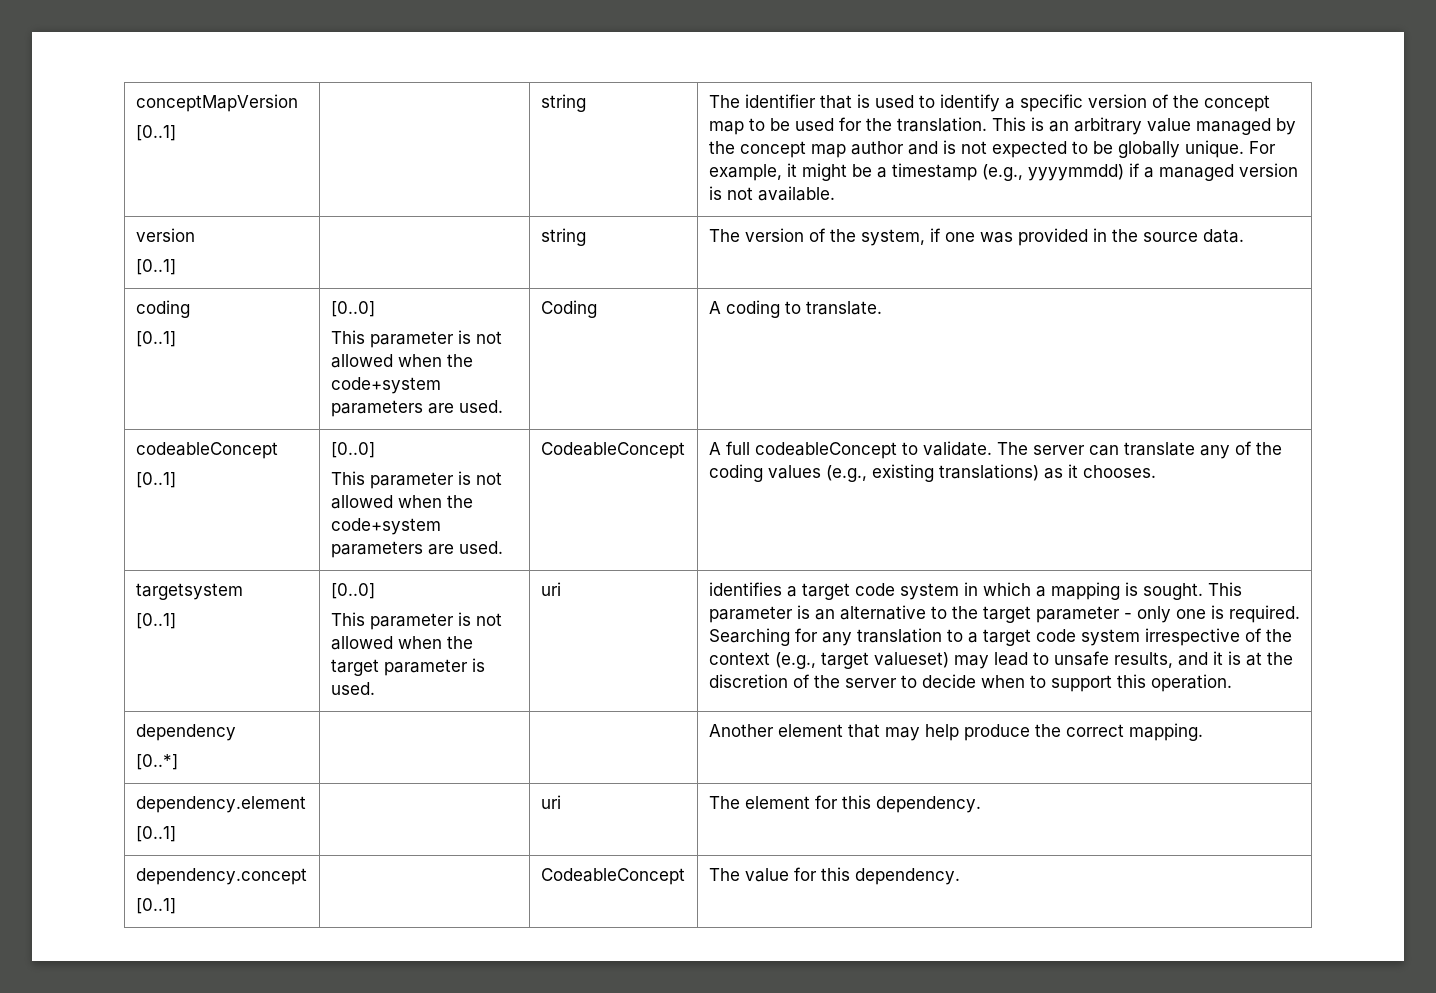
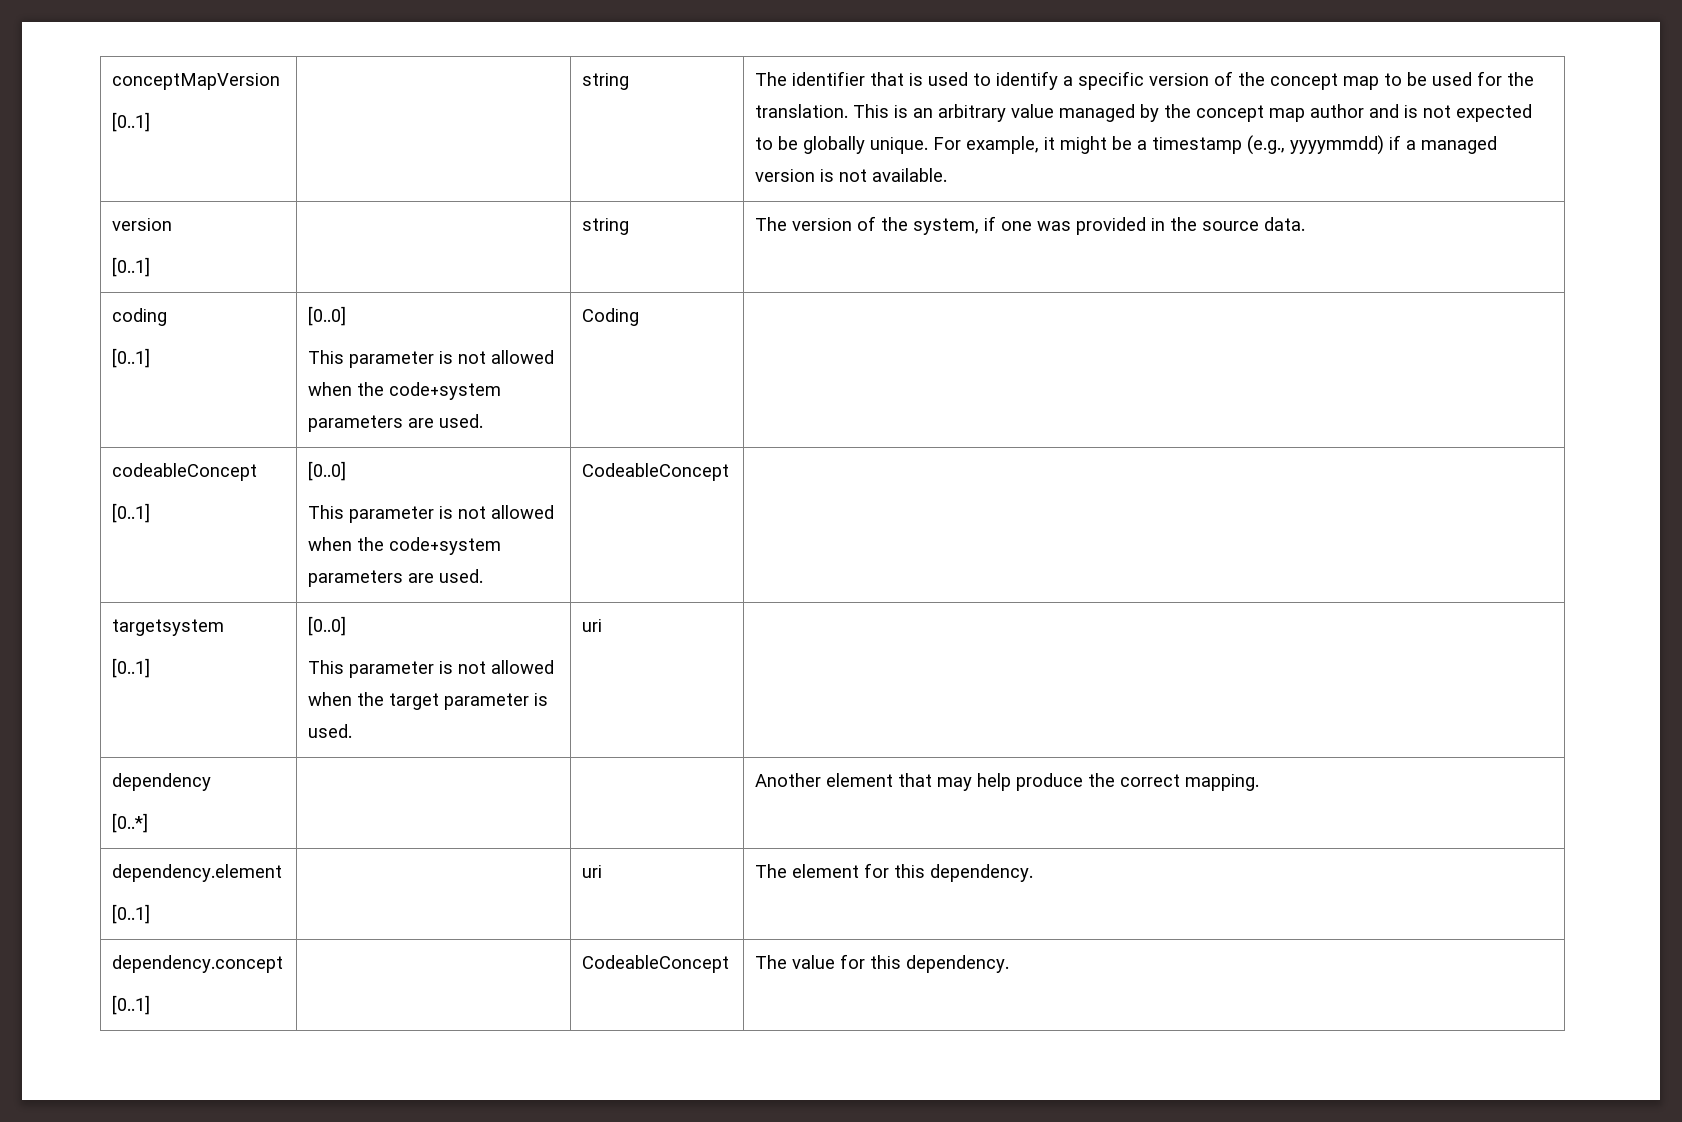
  For example, it might be a timestamp (e.g., yyyymmdd) if a managed version is not available.
  version
  [0..1] | | string | The version of the system, if one was provided in the source data.
  coding
  [0..1] | [0..0]
- This parameter is not allowed when the code+system parameters are used. | Coding | A coding to translate.
+ This parameter is not allowed when the code+system parameters are used. | Coding |
  codeableConcept
  [0..1] | [0..0]
- This parameter is not allowed when the code+system parameters are used. | CodeableConcept | A full codeableConcept to validate. The server can translate any of the coding values (e.g., existing translations) as it chooses.
+ This parameter is not allowed when the code+system parameters are used. | CodeableConcept |
- identifies a target code system in which a mapping is sought. This parameter is an alternative to the target parameter - only one is required. Searching for any translation to a target code system irrespective of the context (e.g., target valueset) may lead to unsafe results, and it is at the discretion of the server to decide when to support this operation.

